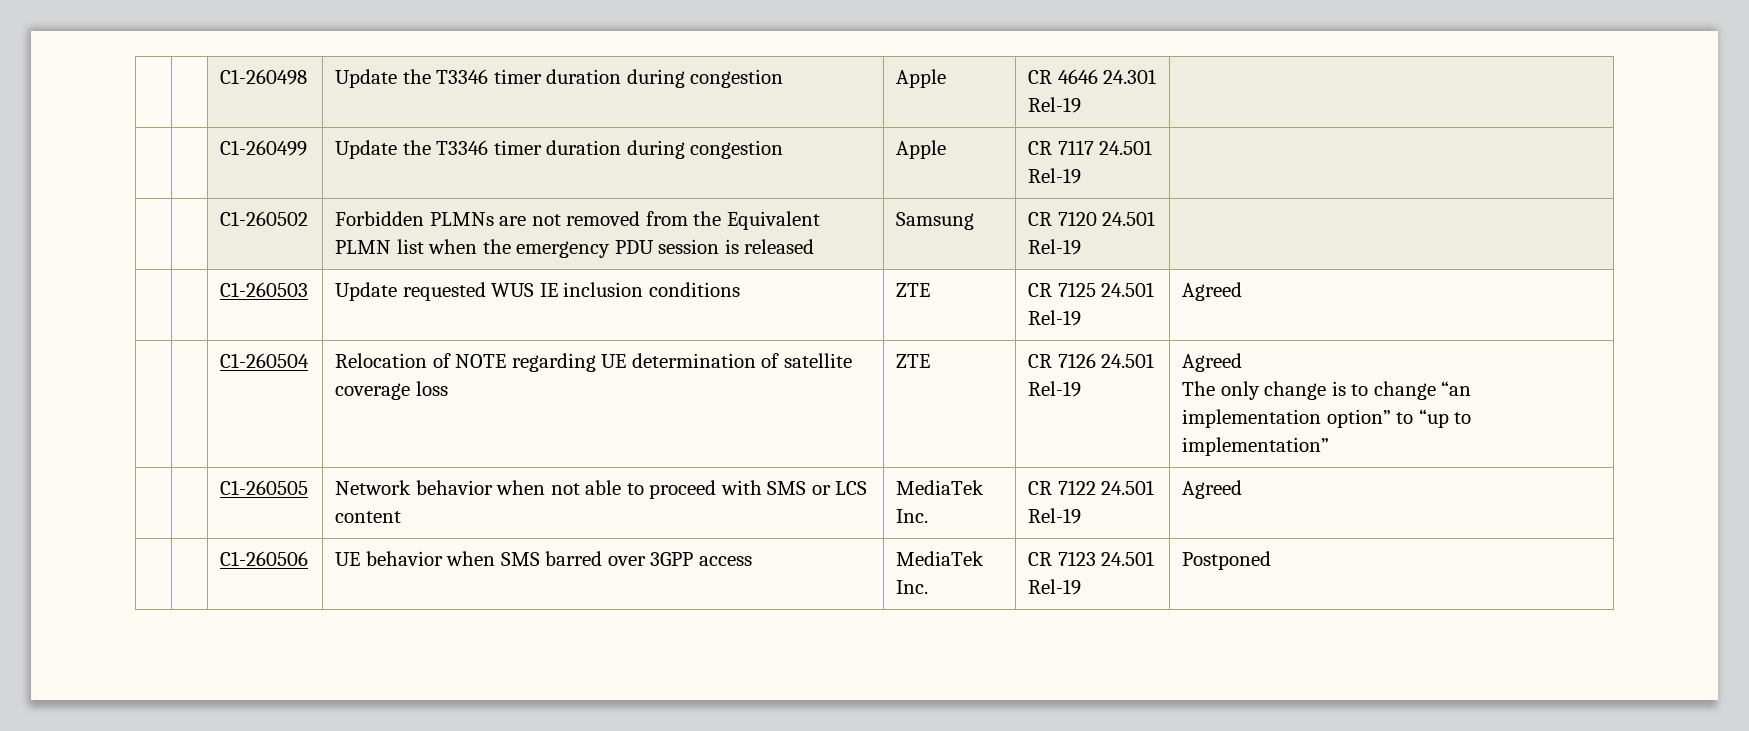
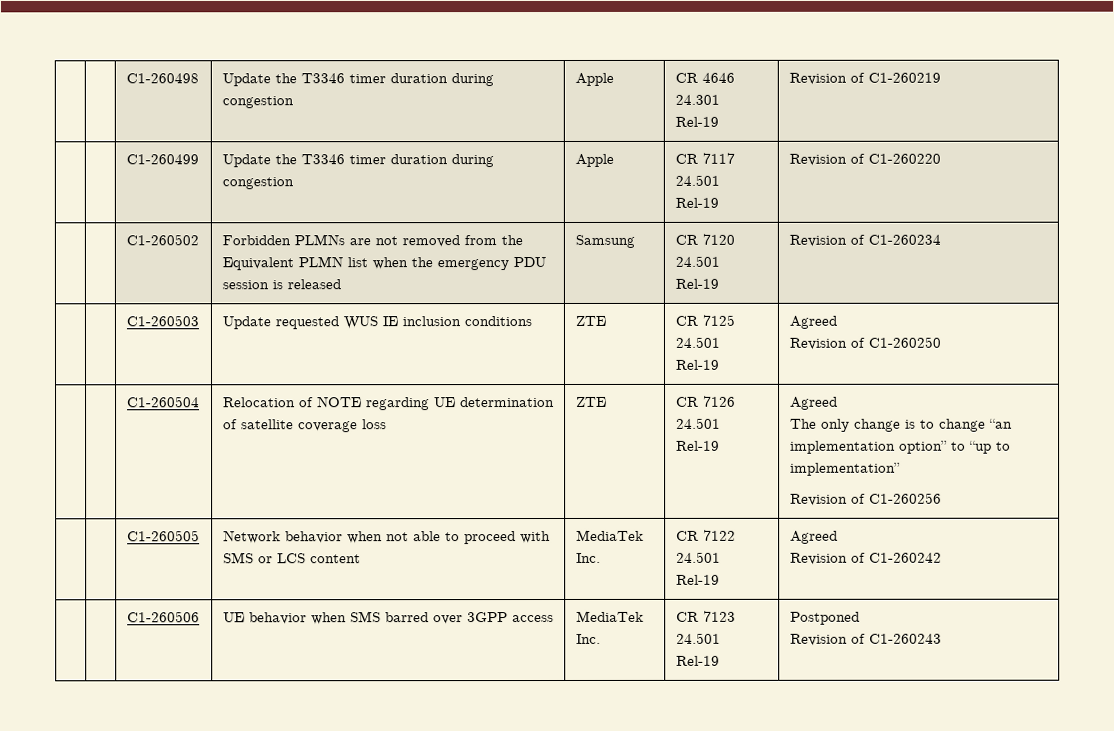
- | | C1-260498 | Update the T3346 timer duration during congestion | Apple | CR 4646 24.301 Rel-19 |
+ | | C1-260498 | Update the T3346 timer duration during congestion | Apple | CR 4646 24.301 Rel-19 | Revision of C1-260219
- | | C1-260499 | Update the T3346 timer duration during congestion | Apple | CR 7117 24.501 Rel-19 |
+ | | C1-260499 | Update the T3346 timer duration during congestion | Apple | CR 7117 24.501 Rel-19 | Revision of C1-260220
- | | C1-260502 | Forbidden PLMNs are not removed from the Equivalent PLMN list when the emergency PDU session is released | Samsung | CR 7120 24.501 Rel-19 |
+ | | C1-260502 | Forbidden PLMNs are not removed from the Equivalent PLMN list when the emergency PDU session is released | Samsung | CR 7120 24.501 Rel-19 | Revision of C1-260234
  | | C1-260503 | Update requested WUS IE inclusion conditions | ZTE | CR 7125 24.501 Rel-19 | Agreed
+ Revision of C1-260250
  | | C1-260504 | Relocation of NOTE regarding UE determination of satellite coverage loss | ZTE | CR 7126 24.501 Rel-19 | Agreed
  The only change is to change “an implementation option” to “up to implementation”
+ Revision of C1-260256
  | | C1-260505 | Network behavior when not able to proceed with SMS or LCS content | MediaTek Inc. | CR 7122 24.501 Rel-19 | Agreed
+ Revision of C1-260242
  | | C1-260506 | UE behavior when SMS barred over 3GPP access | MediaTek Inc. | CR 7123 24.501 Rel-19 | Postponed
+ Revision of C1-260243

